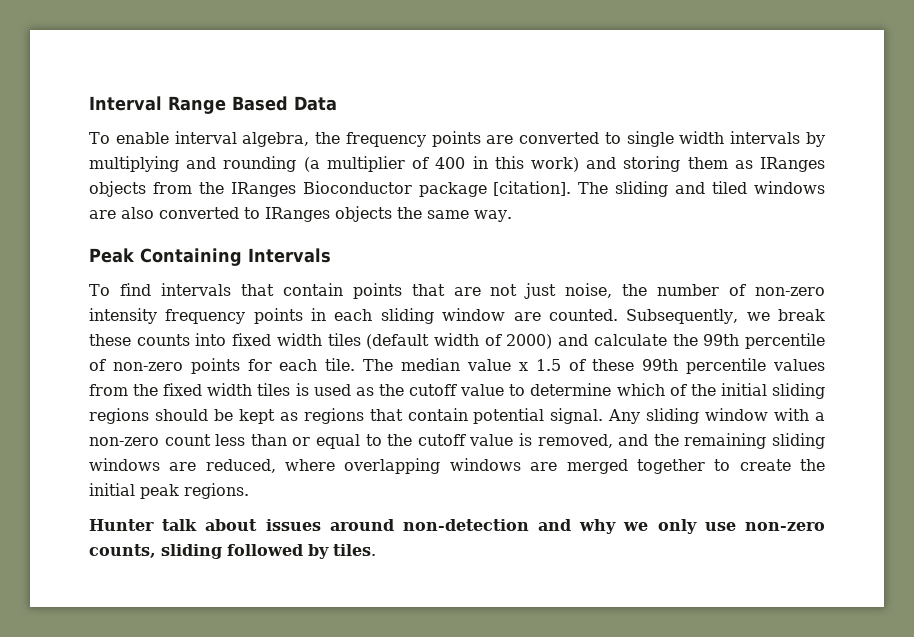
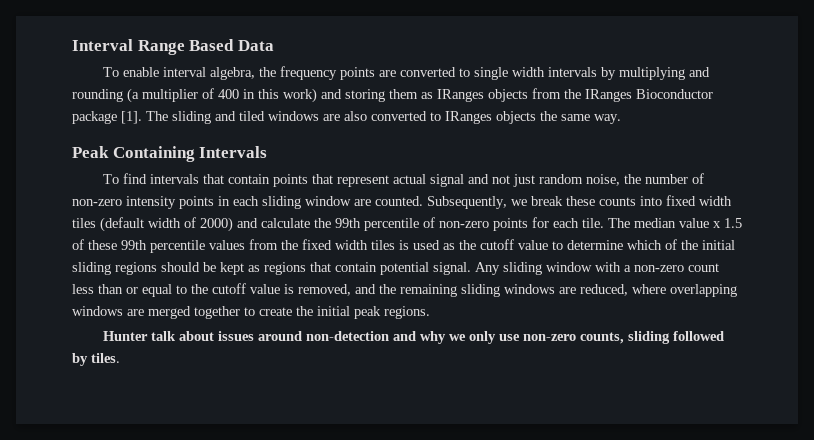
- To enable interval algebra, the frequency points are converted to single width intervals by multiplying and rounding (a multiplier of 400 in this work) and storing them as IRanges objects from the IRanges Bioconductor package [citation].
+ To enable interval algebra, the frequency points are converted to single width intervals by multiplying and rounding (a multiplier of 400 in this work) and storing them as IRanges objects from the IRanges Bioconductor package [1].
- To find intervals that contain points that are not just noise, the number of non-zero intensity frequency points in each sliding window are counted.
+ To find intervals that contain points that represent actual signal and not just random noise, the number of non-zero intensity points in each sliding window are counted.

